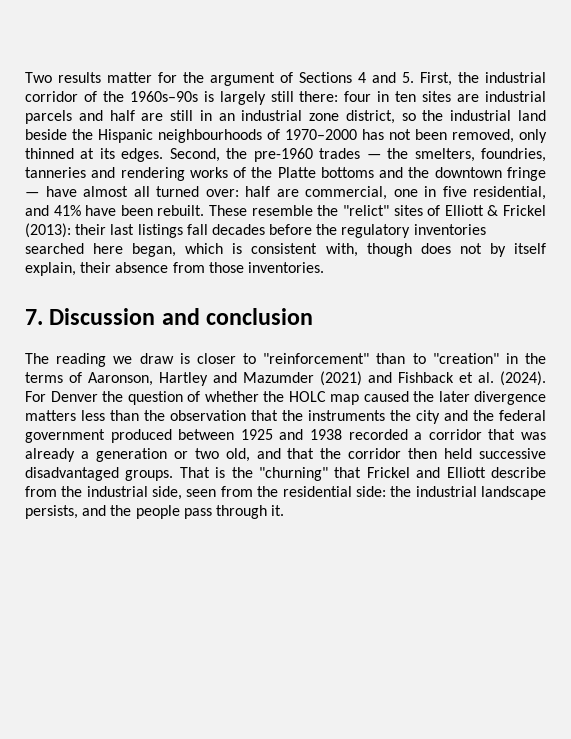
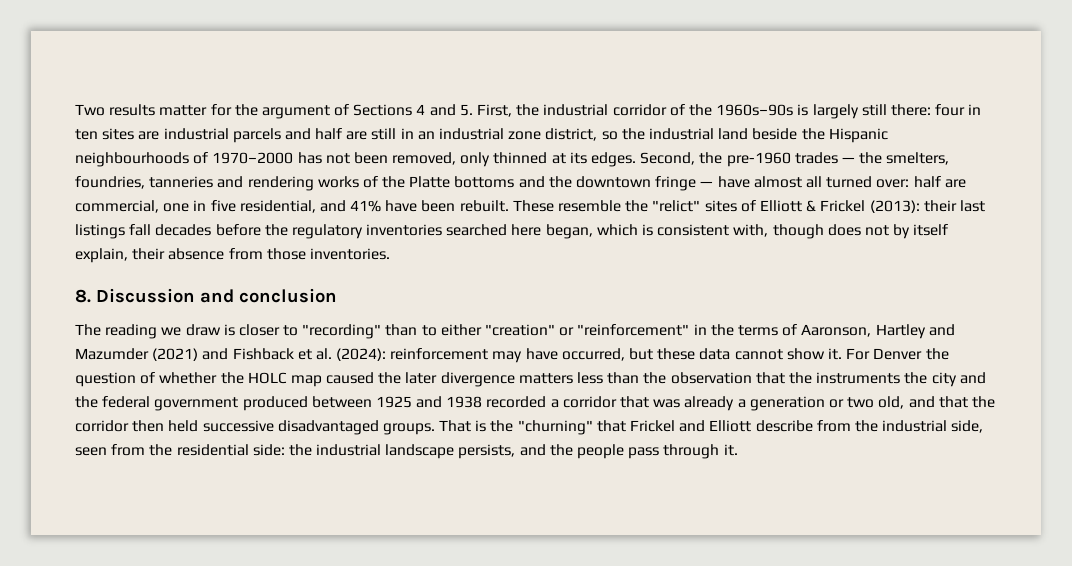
- 7. Discussion and conclusion
+ 8. Discussion and conclusion
- The reading we draw is closer to "reinforcement" than to "creation" in the terms of Aaronson, Hartley and Mazumder (2021) and Fishback et al. (2024).
+ The reading we draw is closer to "recording" than to either "creation" or "reinforcement" in the terms of Aaronson, Hartley and Mazumder (2021) and Fishback et al. (2024): reinforcement may have occurred, but these data cannot show it.

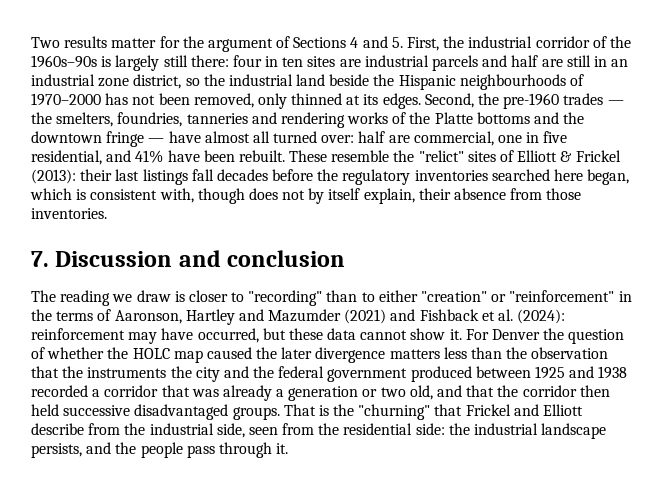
- 8. Discussion and conclusion
+ 7. Discussion and conclusion

